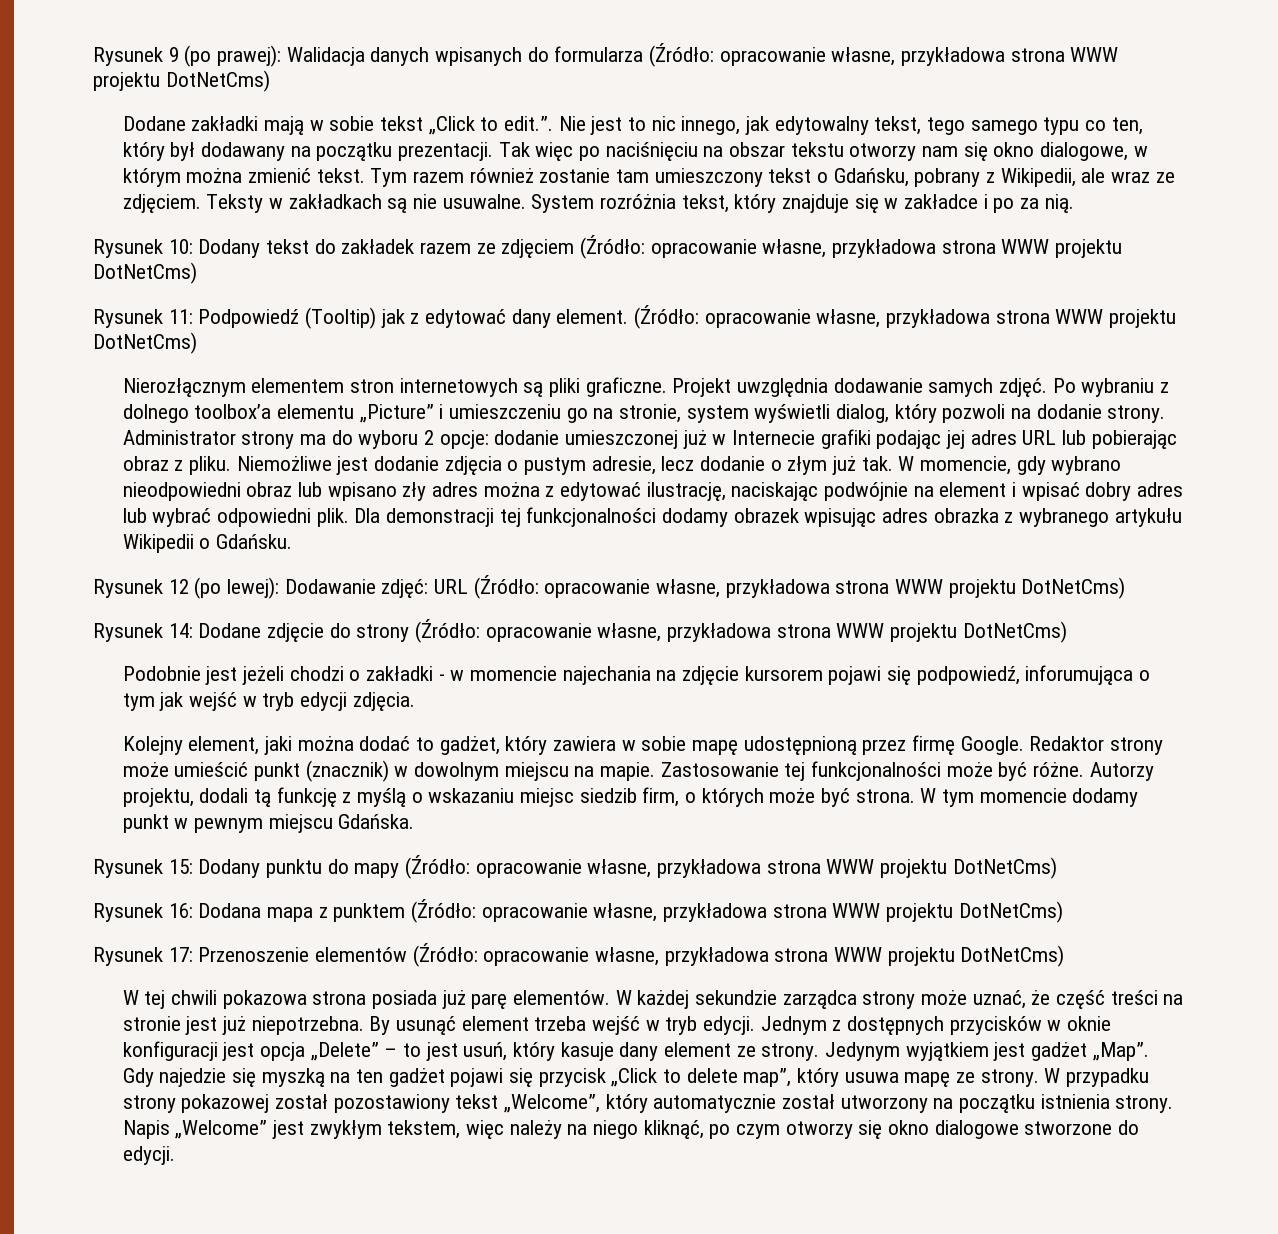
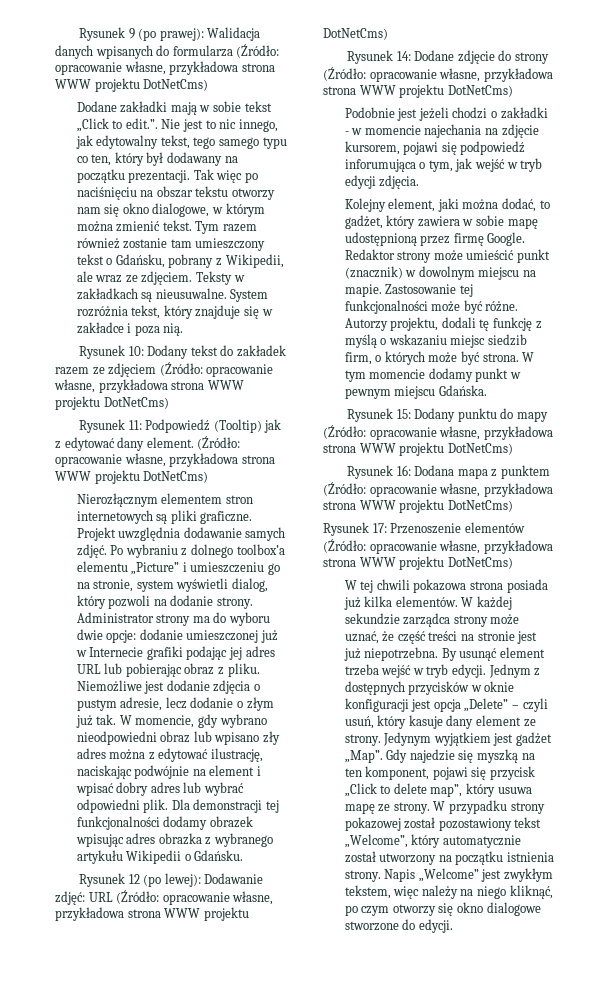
- Teksty w zakładkach są nie usuwalne.
+ Teksty w zakładkach są nieusuwalne.
- System rozróżnia tekst, który znajduje się w zakładce i po za nią.
+ System rozróżnia tekst, który znajduje się w zakładce i poza nią.
- Administrator strony ma do wyboru 2 opcje: dodanie umieszczonej już w Internecie grafiki podając jej adres URL lub pobierając obraz z pliku.
+ Administrator strony ma do wyboru dwie opcje: dodanie umieszczonej już w Internecie grafiki podając jej adres URL lub pobierając obraz z pliku.
- Podobnie jest jeżeli chodzi o zakładki - w momencie najechania na zdjęcie kursorem pojawi się podpowiedź, inforumująca o tym jak wejść w tryb edycji zdjęcia.
+ Podobnie jest jeżeli chodzi o zakładki - w momencie najechania na zdjęcie kursorem, pojawi się podpowiedź inforumująca o tym, jak wejść w tryb edycji zdjęcia.
- Kolejny element, jaki można dodać to gadżet, który zawiera w sobie mapę udostępnioną przez firmę Google.
+ Kolejny element, jaki można dodać, to gadżet, który zawiera w sobie mapę udostępnioną przez firmę Google.
- Autorzy projektu, dodali tą funkcję z myślą o wskazaniu miejsc siedzib firm, o których może być strona.
+ Autorzy projektu, dodali tę funkcję z myślą o wskazaniu miejsc siedzib firm, o których może być strona.
- W tej chwili pokazowa strona posiada już parę elementów.
+ W tej chwili pokazowa strona posiada już kilka elementów.
- Jednym z dostępnych przycisków w oknie konfiguracji jest opcja „Delete” – to jest usuń, który kasuje dany element ze strony.
+ Jednym z dostępnych przycisków w oknie konfiguracji jest opcja „Delete” – czyli usuń, który kasuje dany element ze strony.
- Gdy najedzie się myszką na ten gadżet pojawi się przycisk „Click to delete map”, który usuwa mapę ze strony.
+ Gdy najedzie się myszką na ten komponent, pojawi się przycisk „Click to delete map”, który usuwa mapę ze strony.

